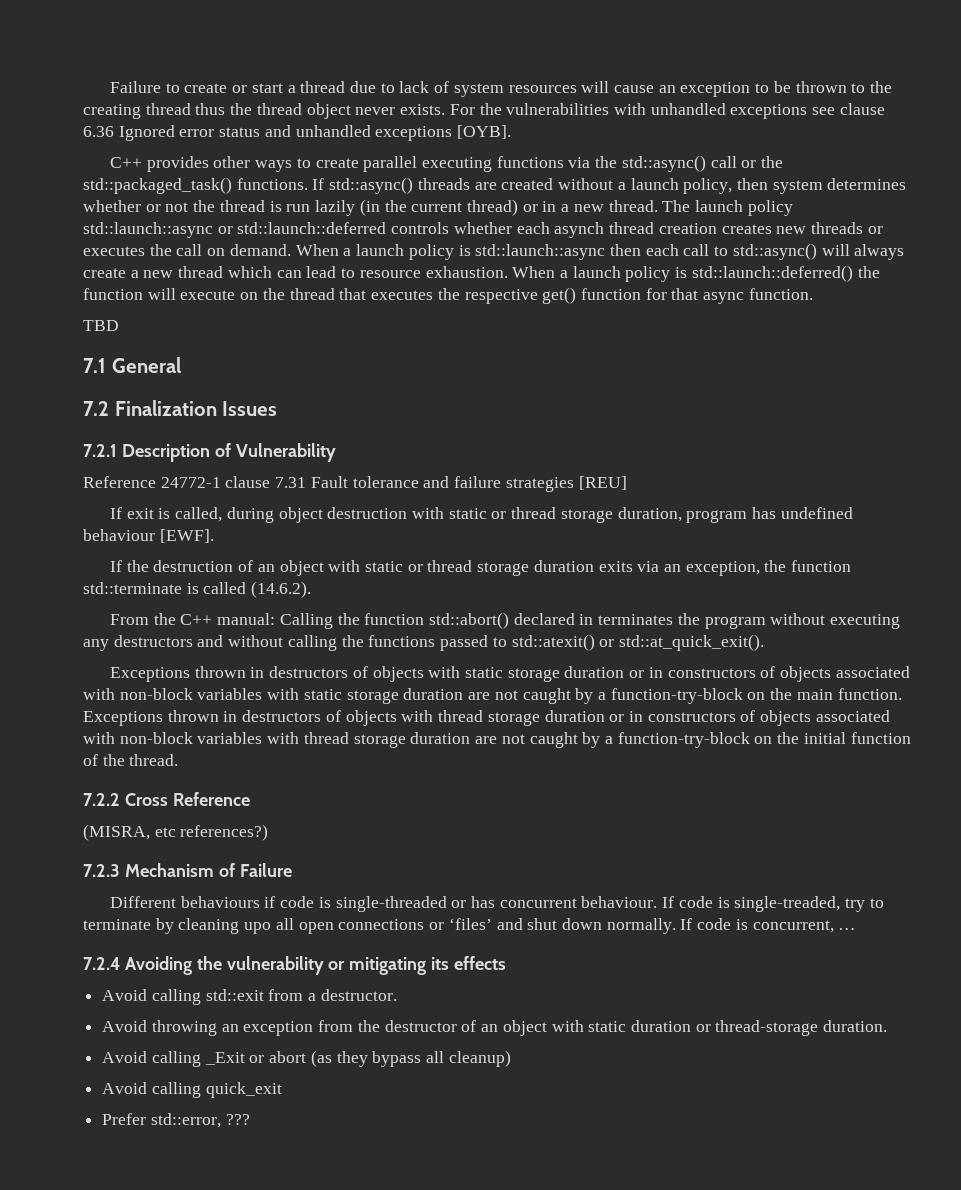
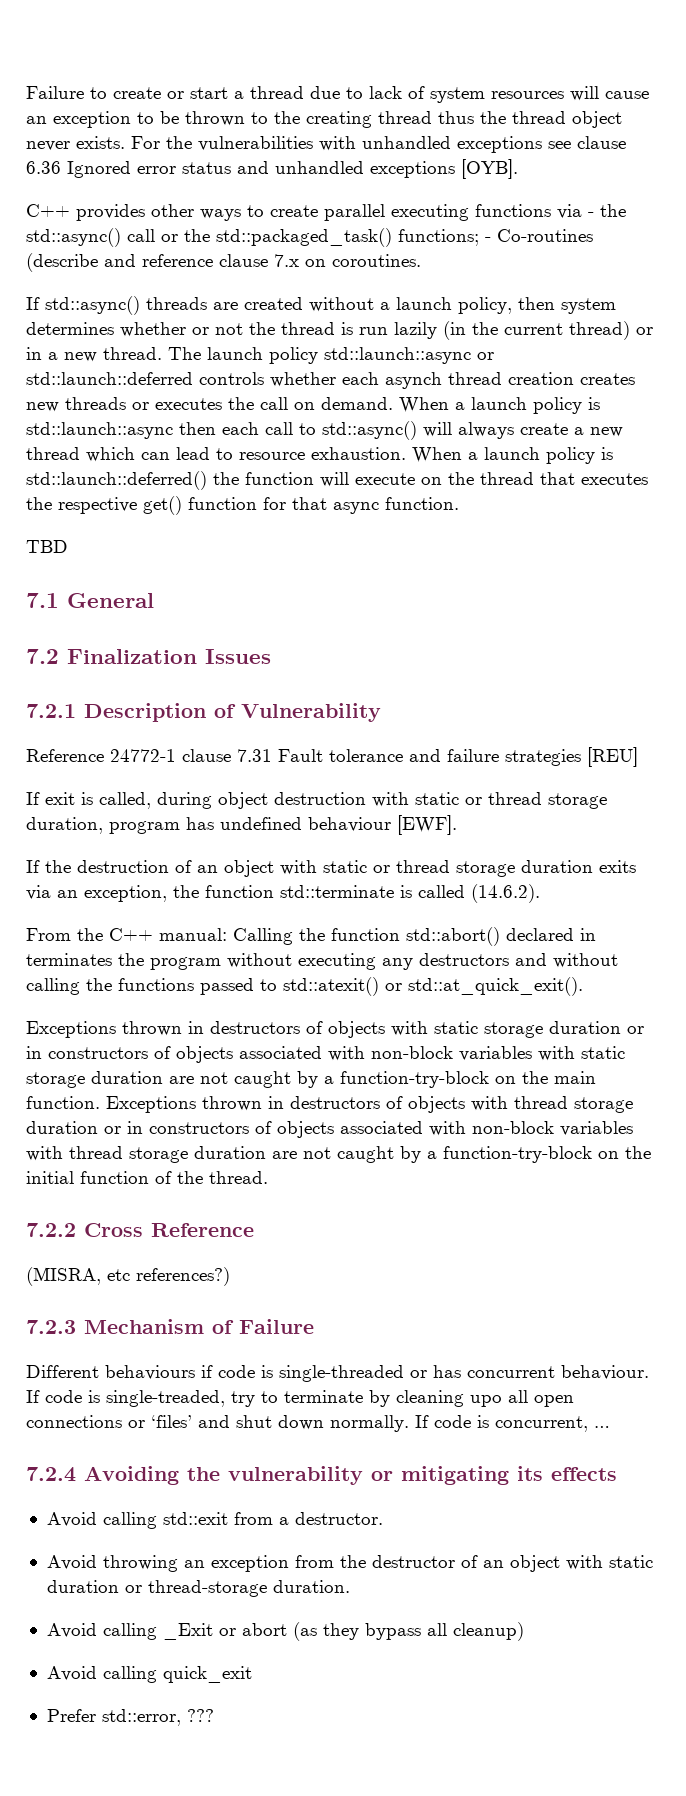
- C++ provides other ways to create parallel executing functions via the std::async() call or the std::packaged_task() functions. If std::async() threads are created without a launch policy, then system determines whether or not the thread is run lazily (in the current thread) or in a new thread.
+ C++ provides other ways to create parallel executing functions via - the std::async() call or the std::packaged_task() functions; - Co-routines (describe and reference clause 7.x on coroutines.
+ If std::async() threads are created without a launch policy, then system determines whether or not the thread is run lazily (in the current thread) or in a new thread.

